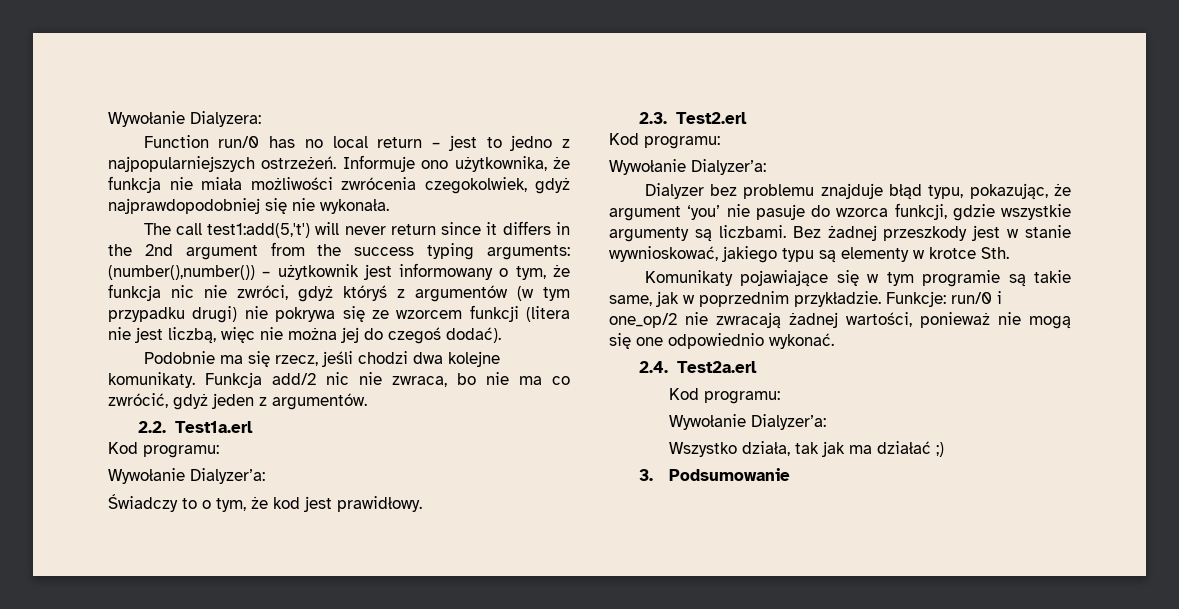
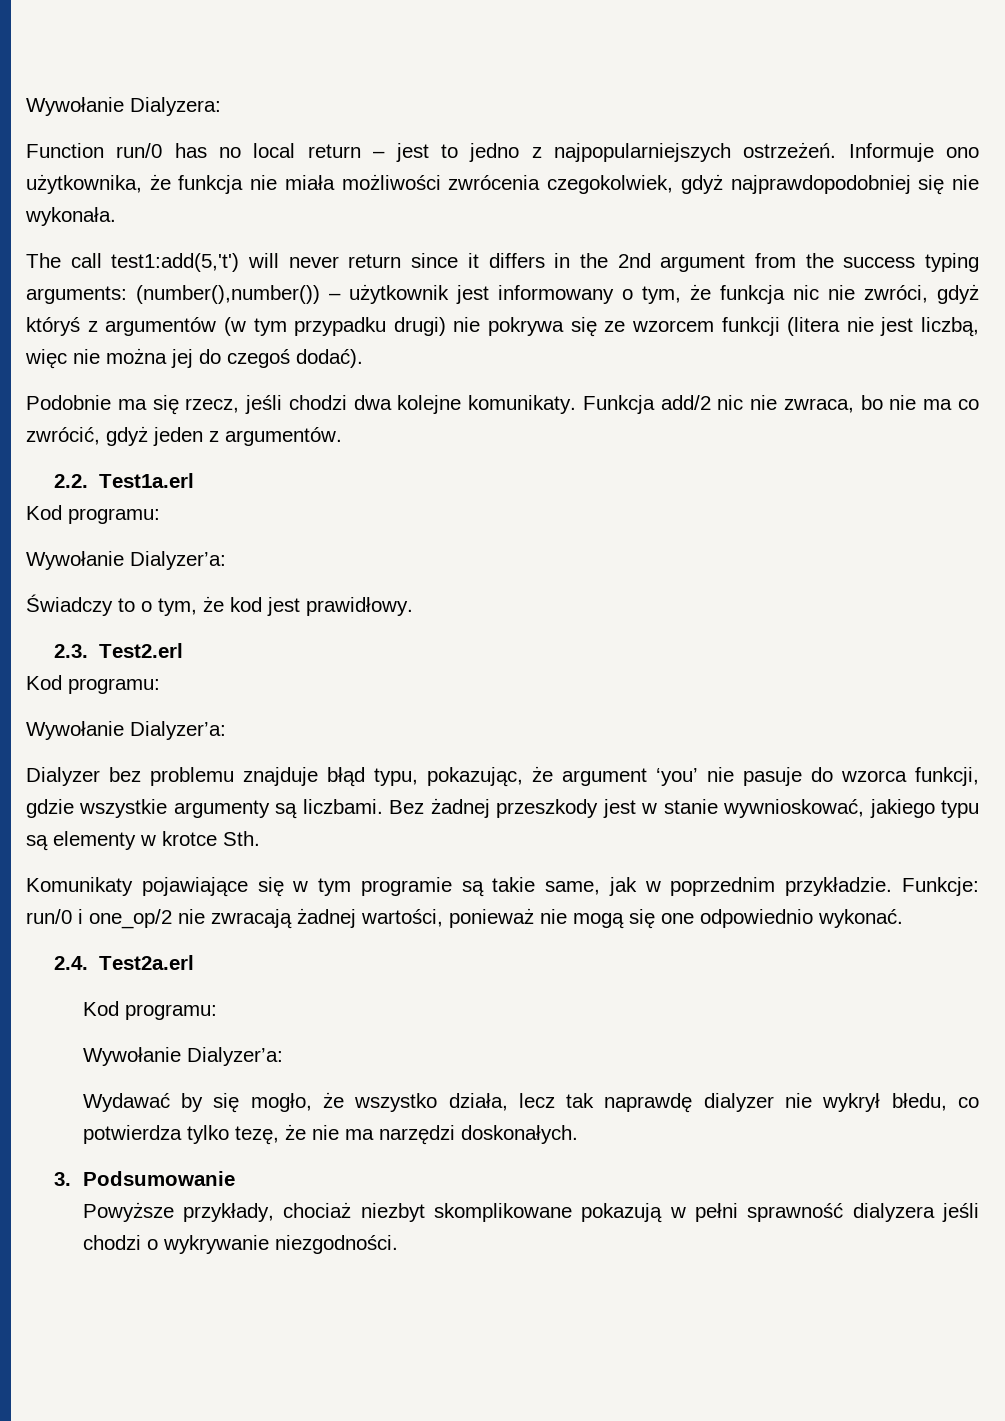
- Wszystko działa, tak jak ma działać ;)
+ Wydawać by się mogło, że wszystko działa, lecz tak naprawdę dialyzer nie wykrył błedu, co potwierdza tylko tezę, że nie ma narzędzi doskonałych.
  3. Podsumowanie
+ Powyższe przykłady, chociaż niezbyt skomplikowane pokazują w pełni sprawność dialyzera jeśli chodzi o wykrywanie niezgodności.

